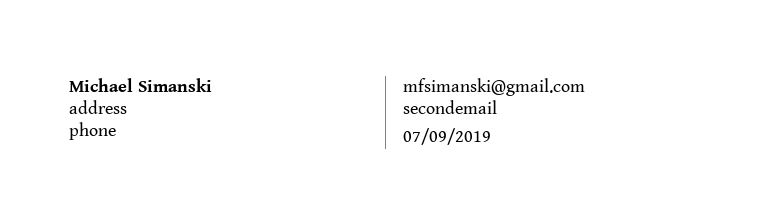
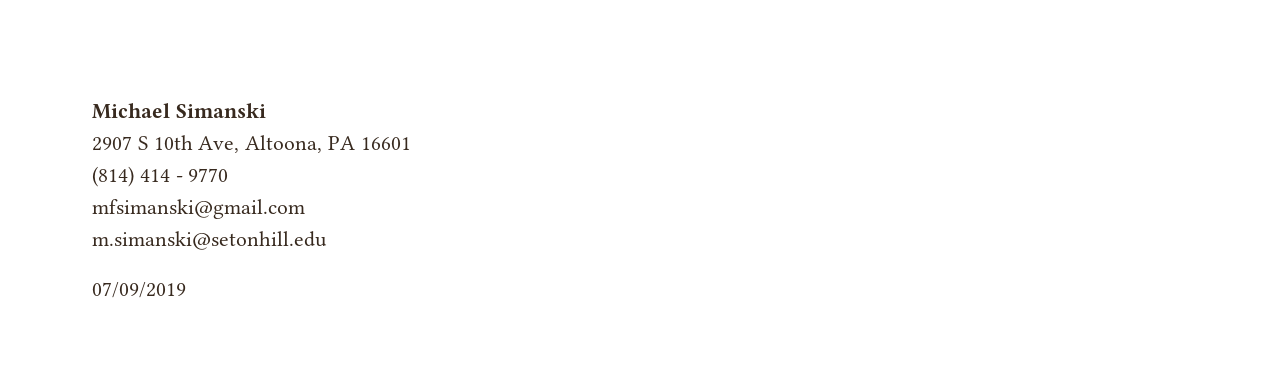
- address
- phone
+ 2907 S 10th Ave, Altoona, PA 16601
+ (814) 414 - 9770
- secondemail
+ m.simanski@setonhill.edu

